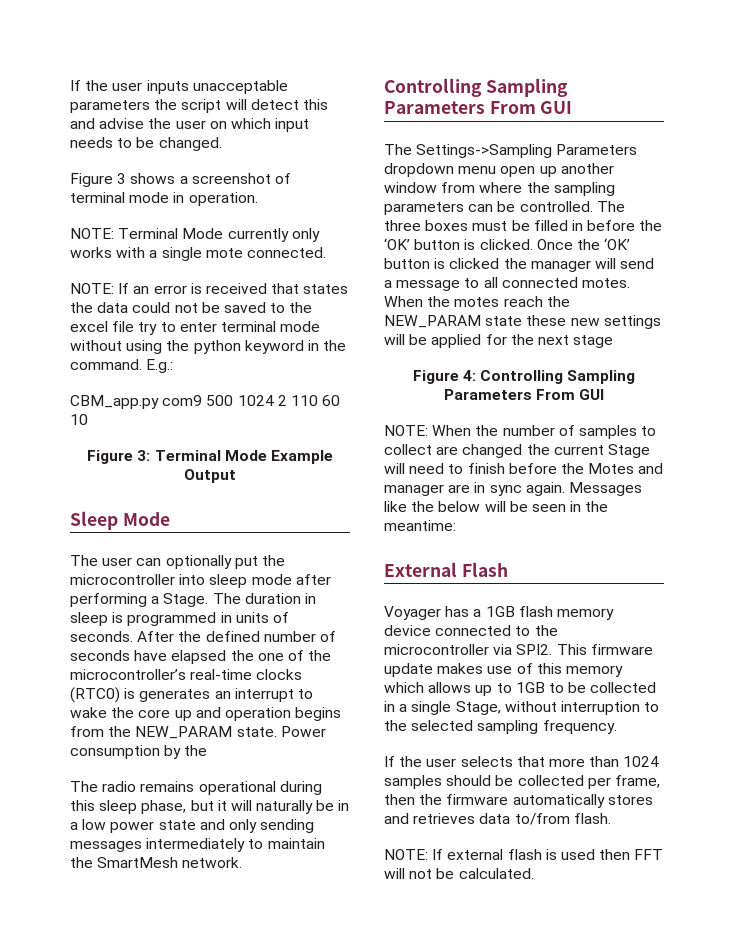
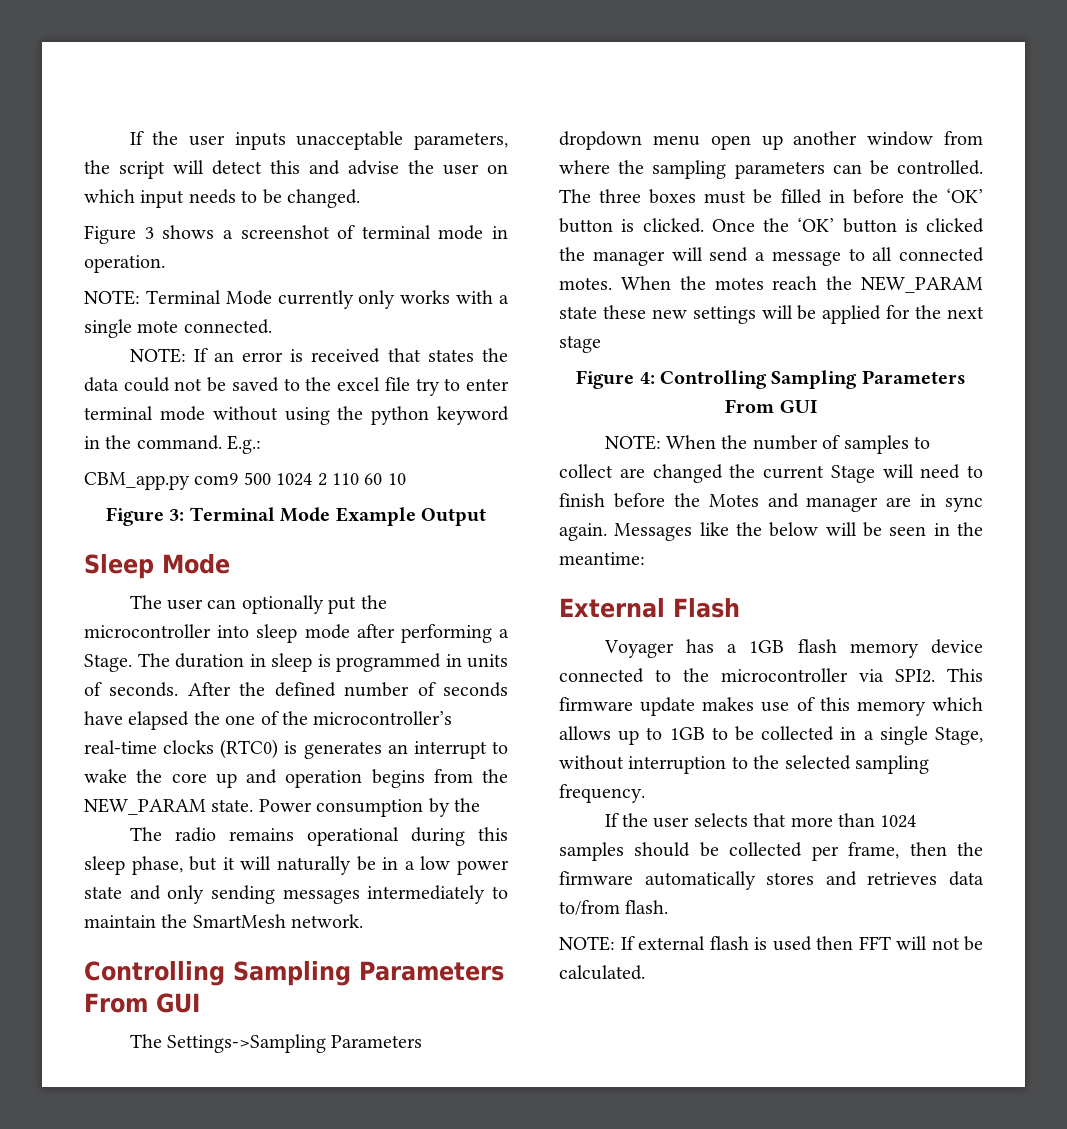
- If the user inputs unacceptable parameters the script will detect this and advise the user on which input needs to be changed.
+ If the user inputs unacceptable parameters, the script will detect this and advise the user on which input needs to be changed.

